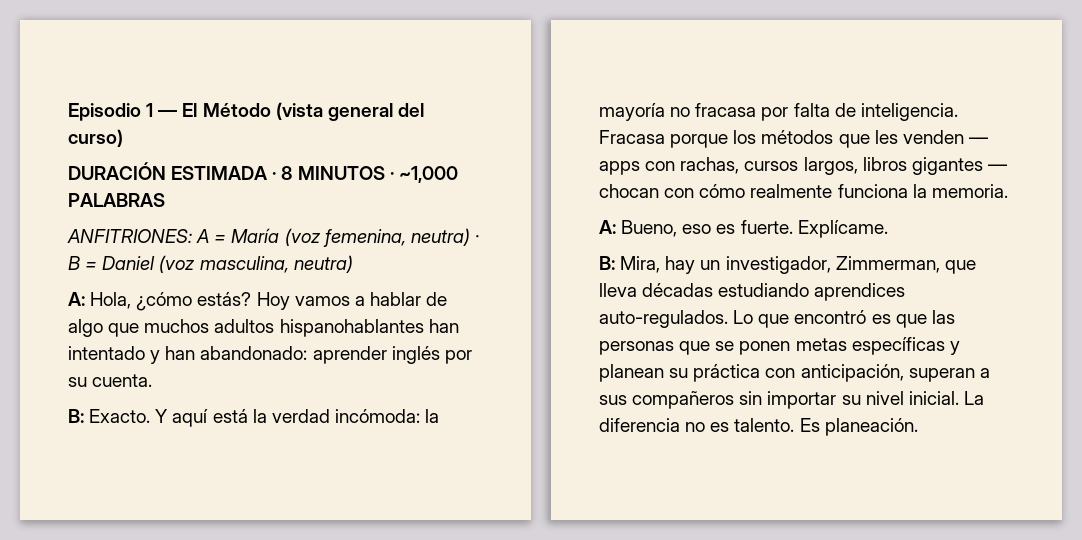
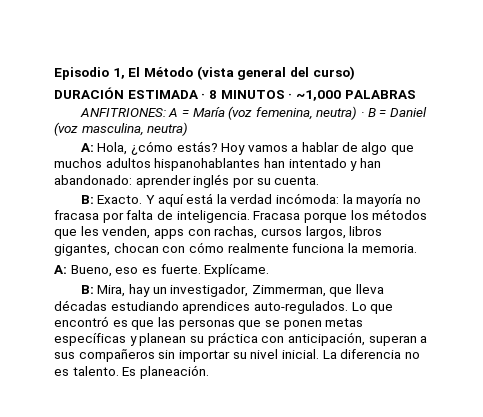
- Episodio 1 — El Método (vista general del curso)
+ Episodio 1, El Método (vista general del curso)
- Fracasa porque los métodos que les venden — apps con rachas, cursos largos, libros gigantes — chocan con cómo realmente funciona la memoria.
+ Fracasa porque los métodos que les venden, apps con rachas, cursos largos, libros gigantes, chocan con cómo realmente funciona la memoria.

